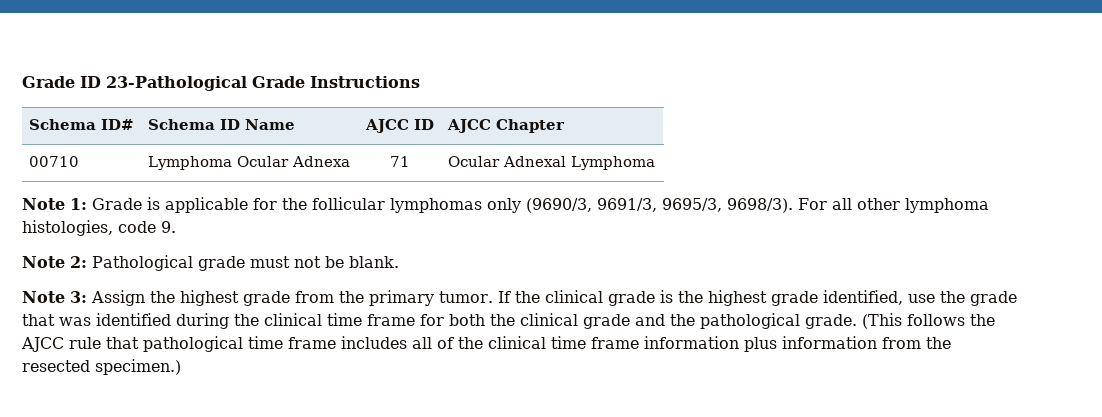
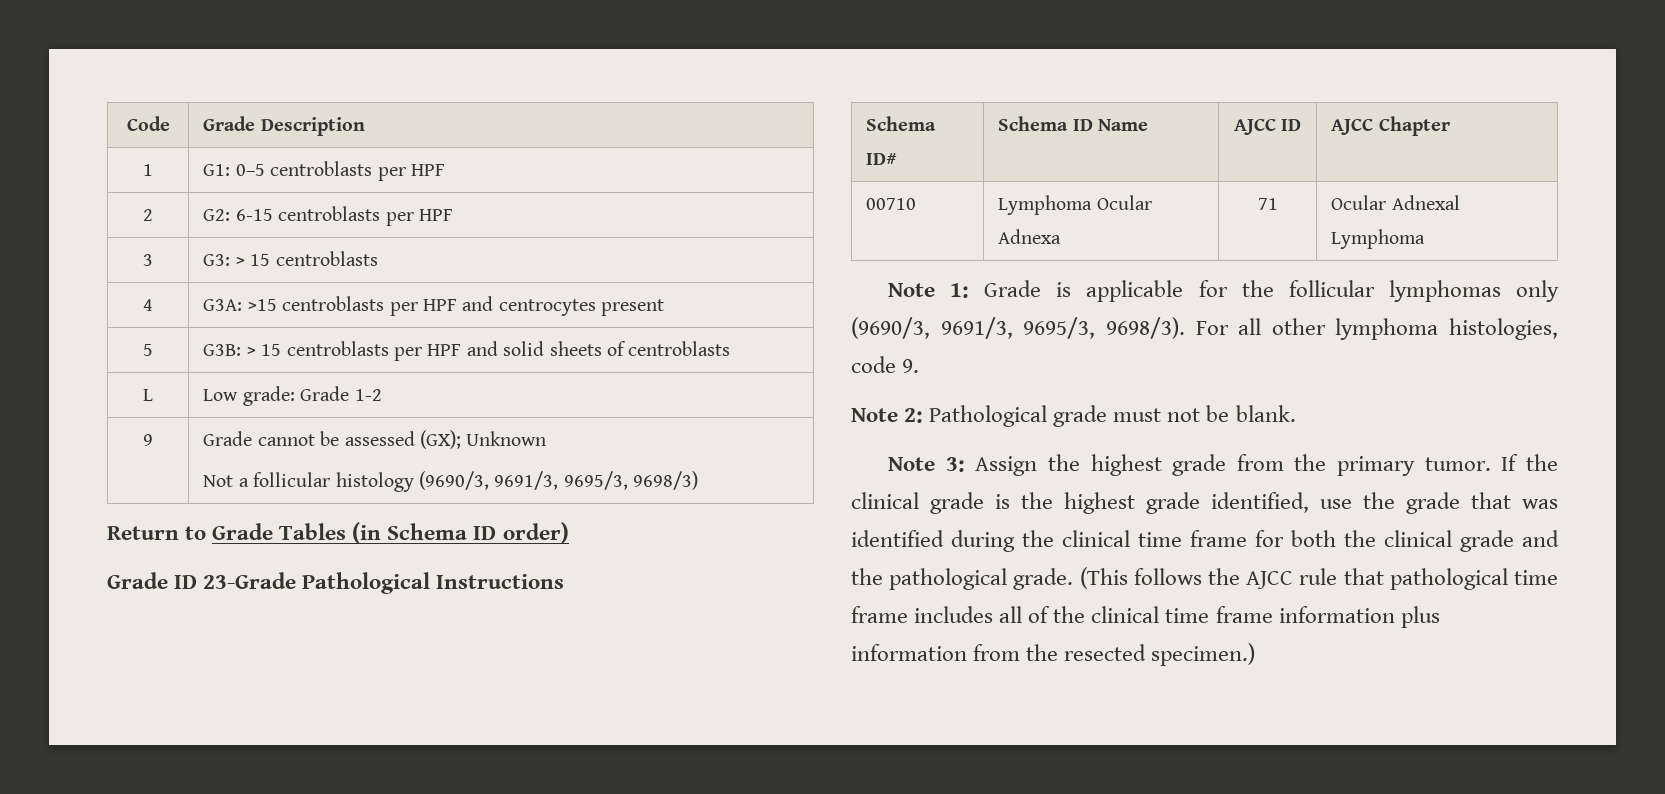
- Grade ID 23-Pathological Grade Instructions
+ Code | Grade Description
+ 1 | G1: 0–5 centroblasts per HPF
+ 2 | G2: 6-15 centroblasts per HPF
+ 3 | G3: > 15 centroblasts
+ 4 | G3A: >15 centroblasts per HPF and centrocytes present
+ 5 | G3B: > 15 centroblasts per HPF and solid sheets of centroblasts
+ L | Low grade: Grade 1-2
+ 9 | Grade cannot be assessed (GX); Unknown
+ Not a follicular histology (9690/3, 9691/3, 9695/3, 9698/3)
+ Return to Grade Tables (in Schema ID order)
+ Grade ID 23-Grade Pathological Instructions

